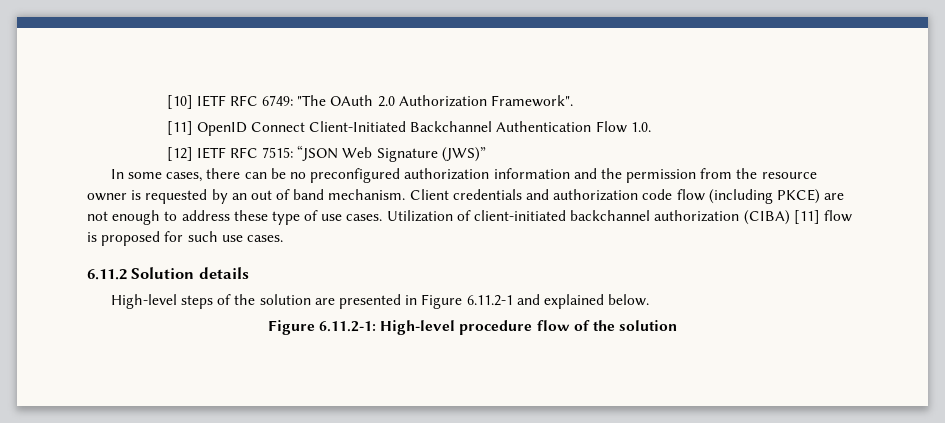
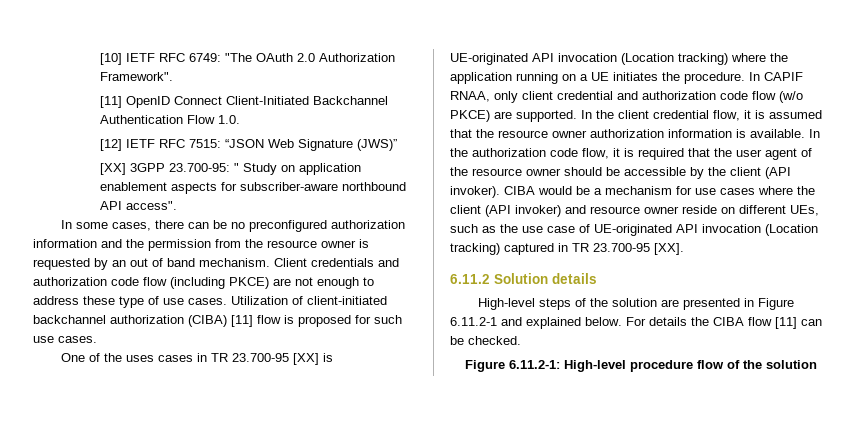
+ [XX] 3GPP 23.700-95: " Study on application enablement aspects for subscriber-aware northbound API access".
+ One of the uses cases in TR 23.700-95 [XX] is UE-originated API invocation (Location tracking) where the application running on a UE initiates the procedure. In CAPIF RNAA, only client credential and authorization code flow (w/o PKCE) are supported. In the client credential flow, it is assumed that the resource owner authorization information is available. In the authorization code flow, it is required that the user agent of the resource owner should be accessible by the client (API invoker). CIBA would be a mechanism for use cases where the client (API invoker) and resource owner reside on different UEs, such as the use case of UE-originated API invocation (Location tracking) captured in TR 23.700-95 [XX].
+ For details the CIBA flow [11] can be checked.

